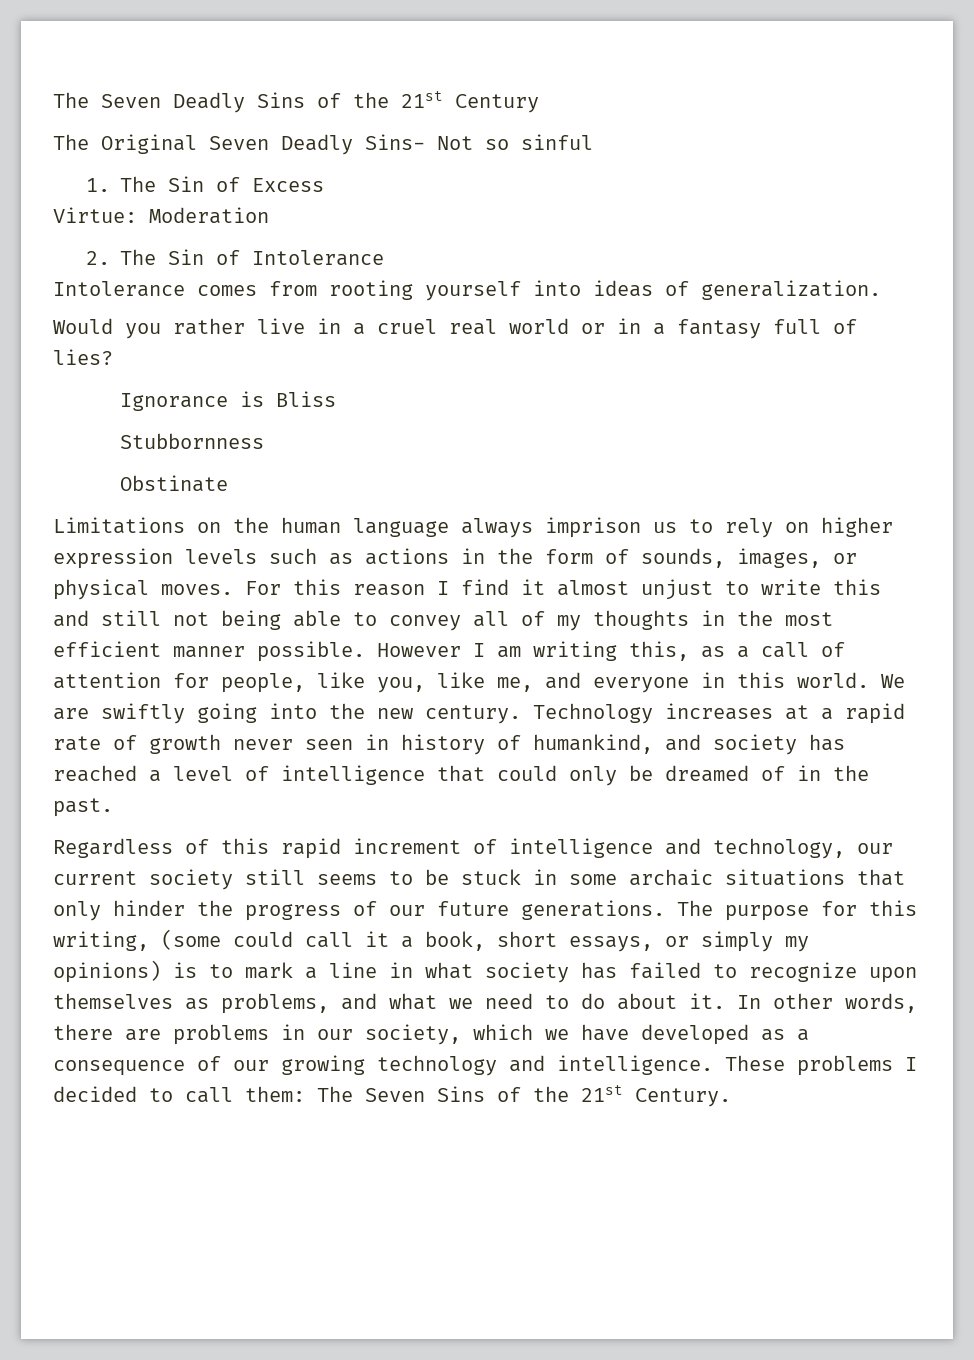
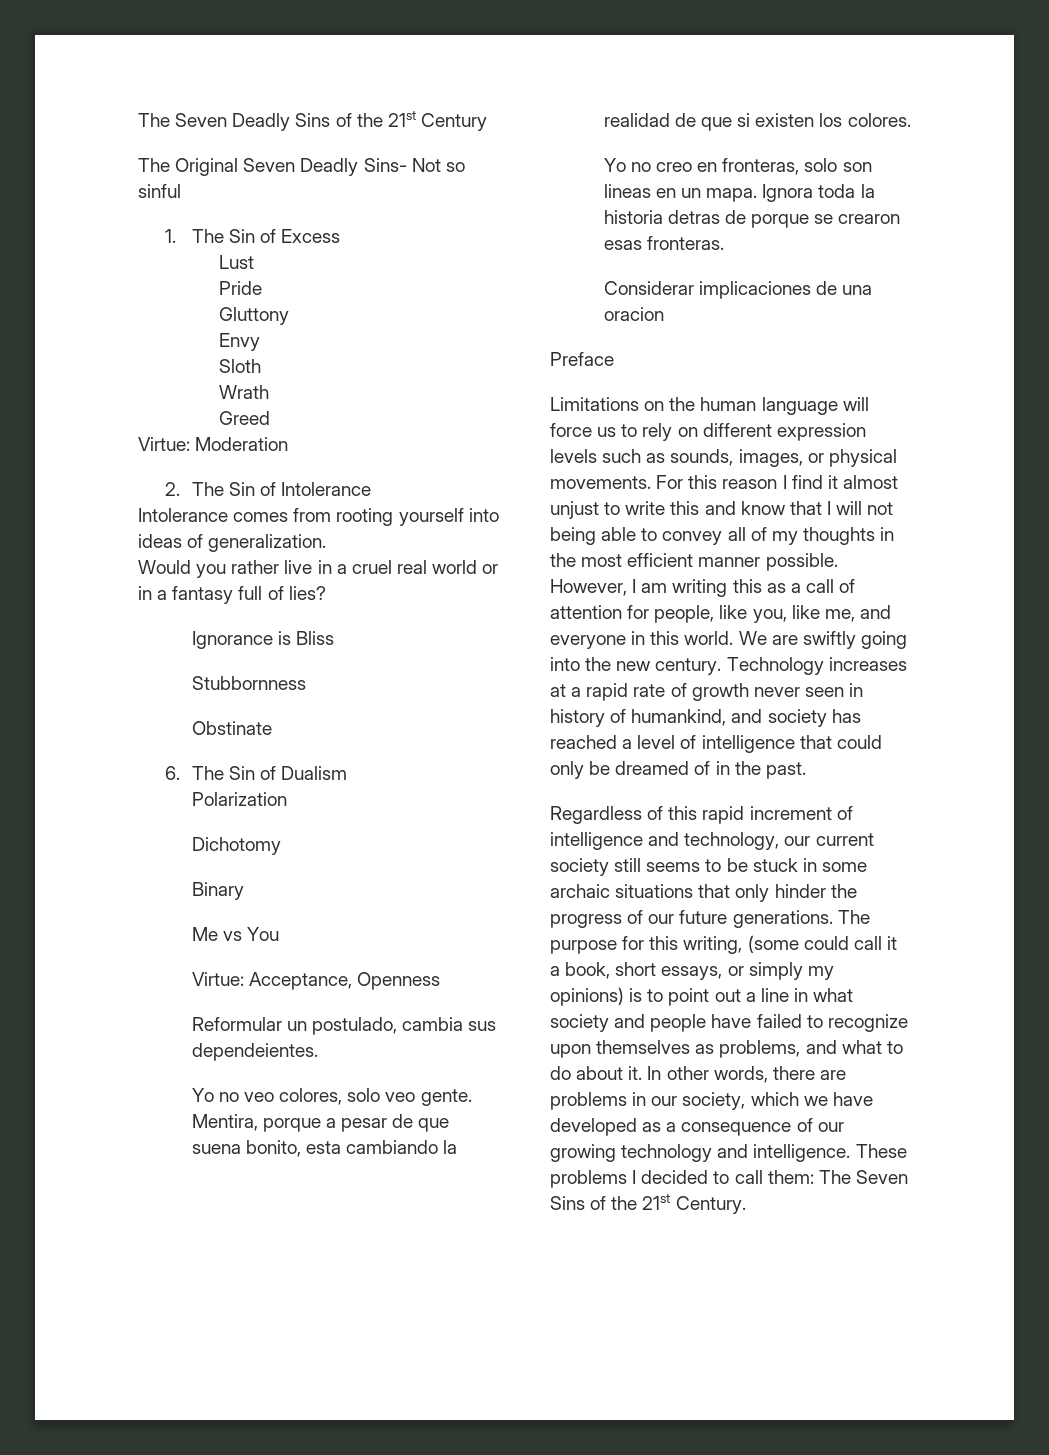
+ Lust
+ Pride
+ Gluttony
+ Envy
+ Sloth
+ Wrath
+ Greed
+ 6. The Sin of Dualism
+ Polarization
+ Dichotomy
+ Binary
+ Me vs You
+ Virtue: Acceptance, Openness
+ Reformular un postulado, cambia sus dependeientes.
+ Yo no veo colores, solo veo gente. Mentira, porque a pesar de que suena bonito, esta cambiando la realidad de que si existen los colores.
+ Yo no creo en fronteras, solo son lineas en un mapa. Ignora toda la historia detras de porque se crearon esas fronteras.
+ Considerar implicaciones de una oracion
+ Preface
- Limitations on the human language always imprison us to rely on higher expression levels such as actions in the form of sounds, images, or physical moves.
+ Limitations on the human language will force us to rely on different expression levels such as sounds, images, or physical movements.
- For this reason I find it almost unjust to write this and still not being able to convey all of my thoughts in the most efficient manner possible.
+ For this reason I find it almost unjust to write this and know that I will not being able to convey all of my thoughts in the most efficient manner possible.
- However I am writing this, as a call of attention for people, like you, like me, and everyone in this world.
+ However, I am writing this as a call of attention for people, like you, like me, and everyone in this world.
- The purpose for this writing, (some could call it a book, short essays, or simply my opinions) is to mark a line in what society has failed to recognize upon themselves as problems, and what we need to do about it.
+ The purpose for this writing, (some could call it a book, short essays, or simply my opinions) is to point out a line in what society and people have failed to recognize upon themselves as problems, and what to do about it.

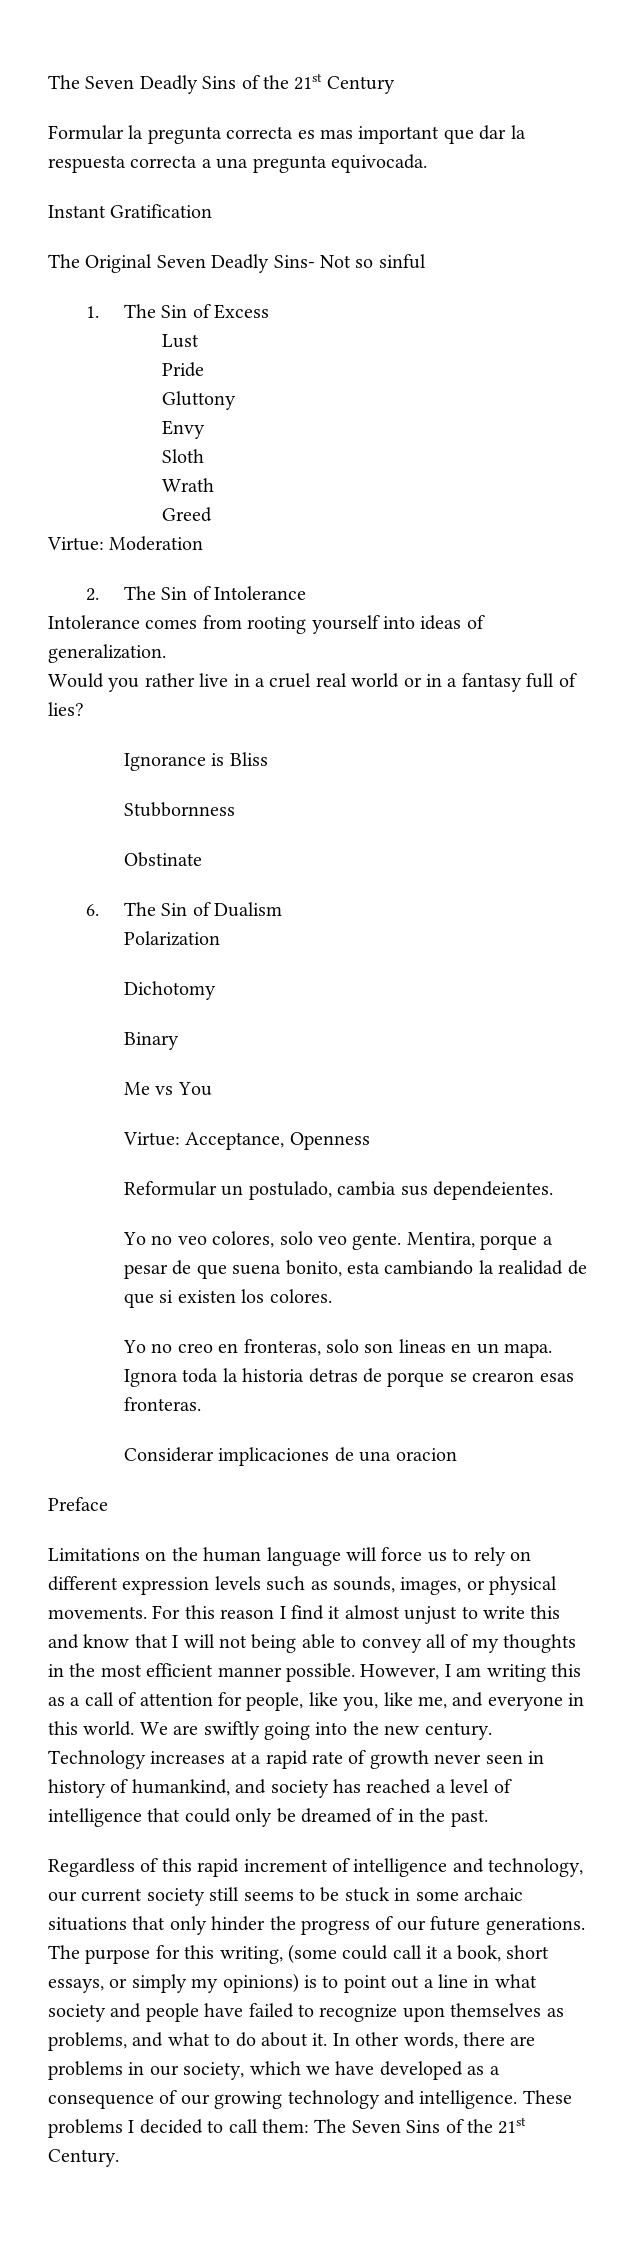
+ Formular la pregunta correcta es mas important que dar la respuesta correcta a una pregunta equivocada.
+ Instant Gratification

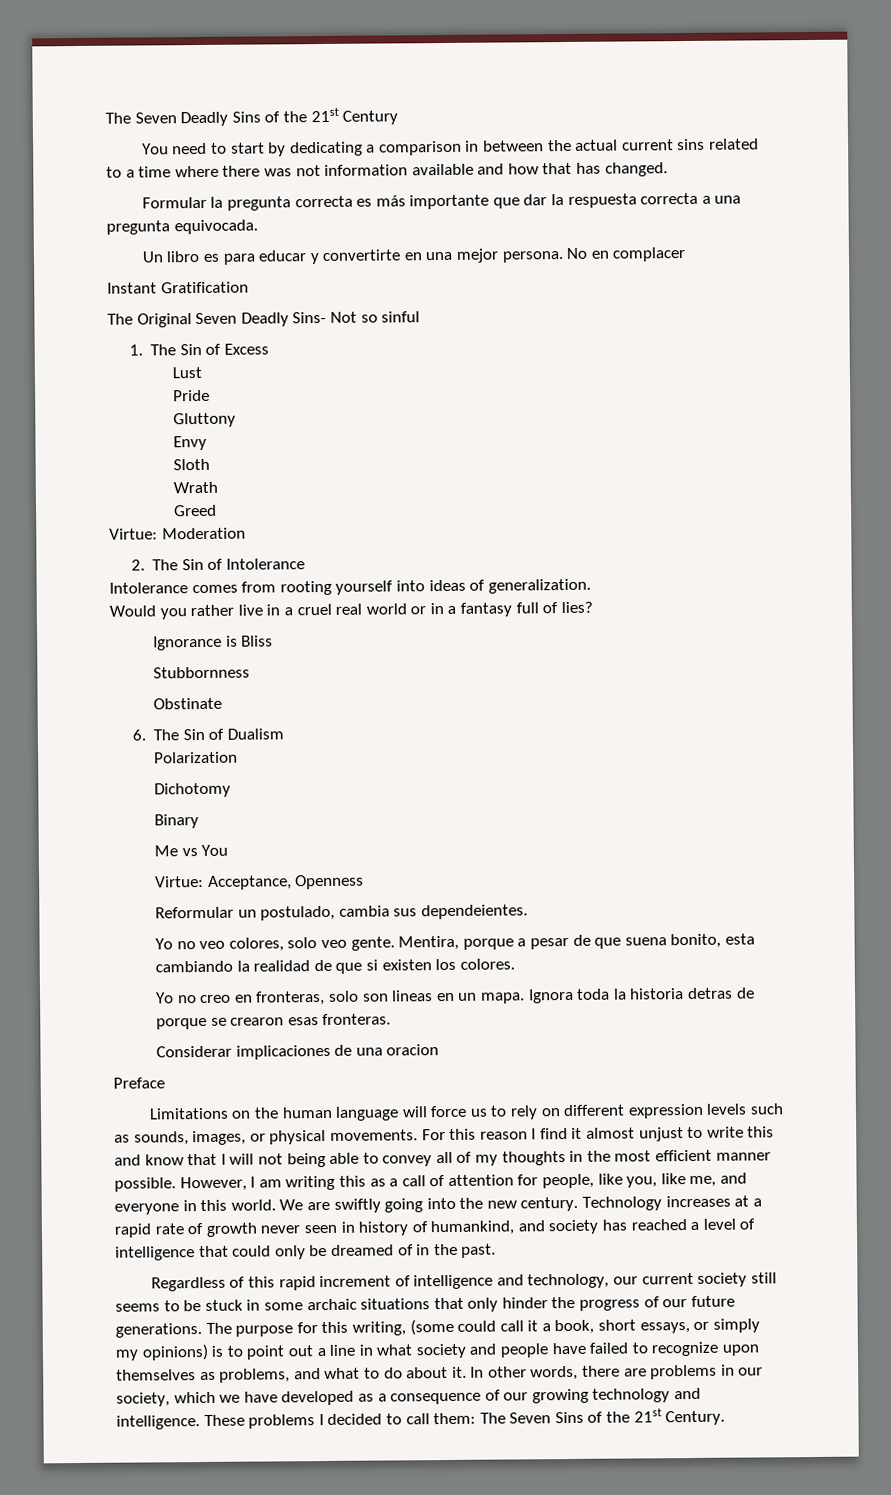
+ You need to start by dedicating a comparison in between the actual current sins related to a time where there was not information available and how that has changed.
- Formular la pregunta correcta es mas important que dar la respuesta correcta a una pregunta equivocada.
+ Formular la pregunta correcta es más importante que dar la respuesta correcta a una pregunta equivocada.
+ Un libro es para educar y convertirte en una mejor persona. No en complacer

